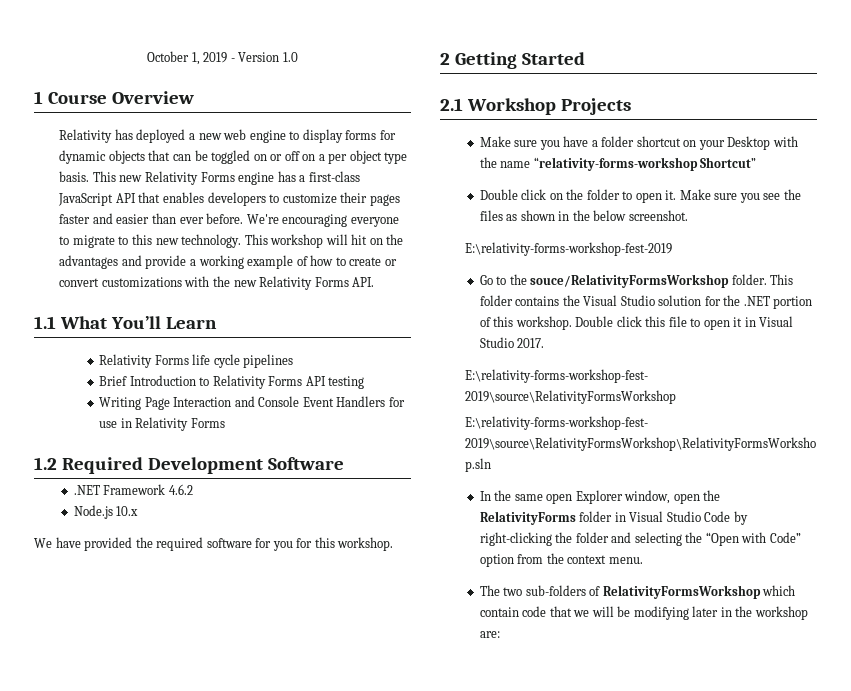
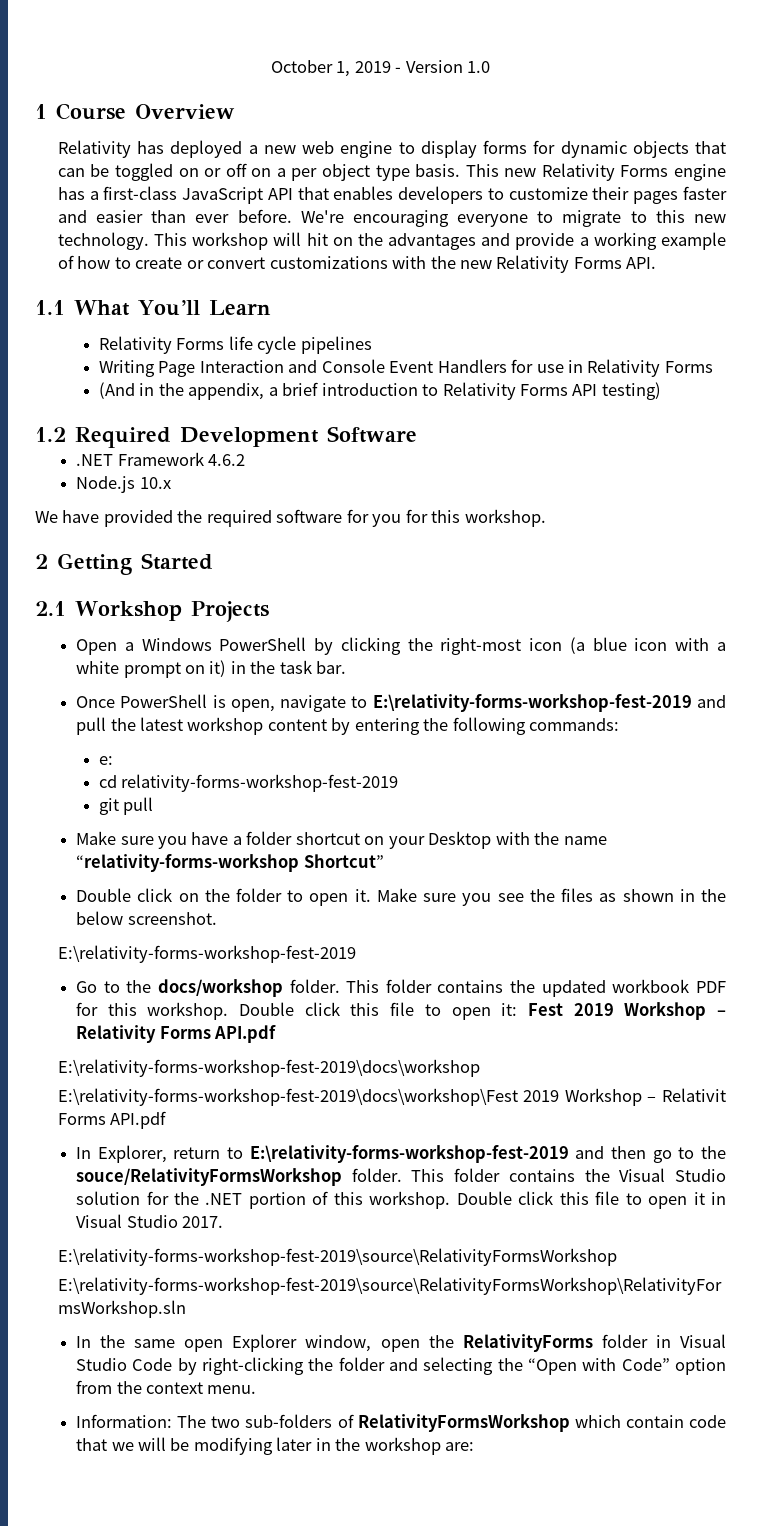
- Brief Introduction to Relativity Forms API testing
+ (And in the appendix, a brief introduction to Relativity Forms API testing)
+ Open a Windows PowerShell by clicking the right-most icon (a blue icon with a white prompt on it) in the task bar.
+ Once PowerShell is open, navigate to E:\relativity-forms-workshop-fest-2019 and pull the latest workshop content by entering the following commands:
+ e:
+ cd relativity-forms-workshop-fest-2019
+ git pull
- Go to the souce/RelativityFormsWorkshop folder.
+ Go to the docs/workshop folder. This folder contains the updated workbook PDF for this workshop. Double click this file to open it: Fest 2019 Workshop – Relativity Forms API.pdf
+ E:\relativity-forms-workshop-fest-2019\docs\workshop
+ E:\relativity-forms-workshop-fest-2019\docs\workshop\Fest 2019 Workshop – Relativit Forms API.pdf
+ In Explorer, return to E:\relativity-forms-workshop-fest-2019 and then go to the souce/RelativityFormsWorkshop folder.
- The two sub-folders of RelativityFormsWorkshop which contain code that we will be modifying later in the workshop are:
+ Information: The two sub-folders of RelativityFormsWorkshop which contain code that we will be modifying later in the workshop are:

